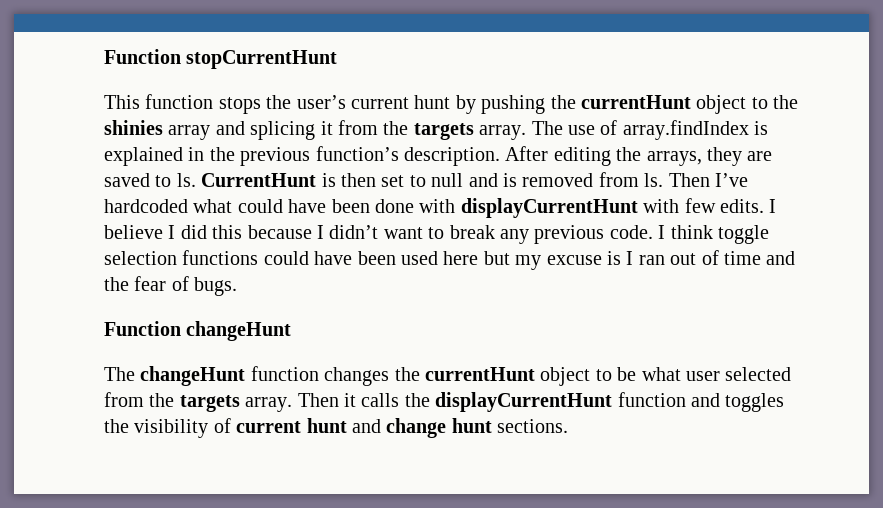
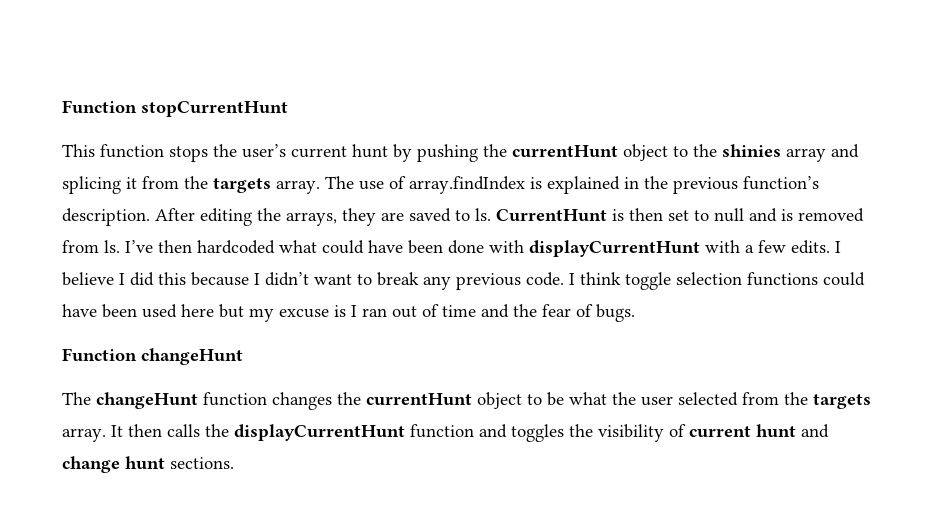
- Then I’ve hardcoded what could have been done with displayCurrentHunt with few edits.
+ I’ve then hardcoded what could have been done with displayCurrentHunt with a few edits.
- The changeHunt function changes the currentHunt object to be what user selected from the targets array.
+ The changeHunt function changes the currentHunt object to be what the user selected from the targets array.
- Then it calls the displayCurrentHunt function and toggles the visibility of current hunt and change hunt sections.
+ It then calls the displayCurrentHunt function and toggles the visibility of current hunt and change hunt sections.

